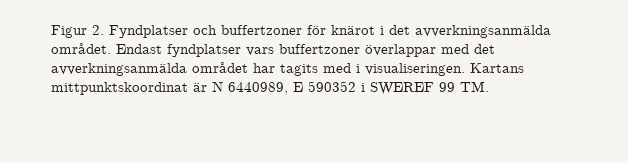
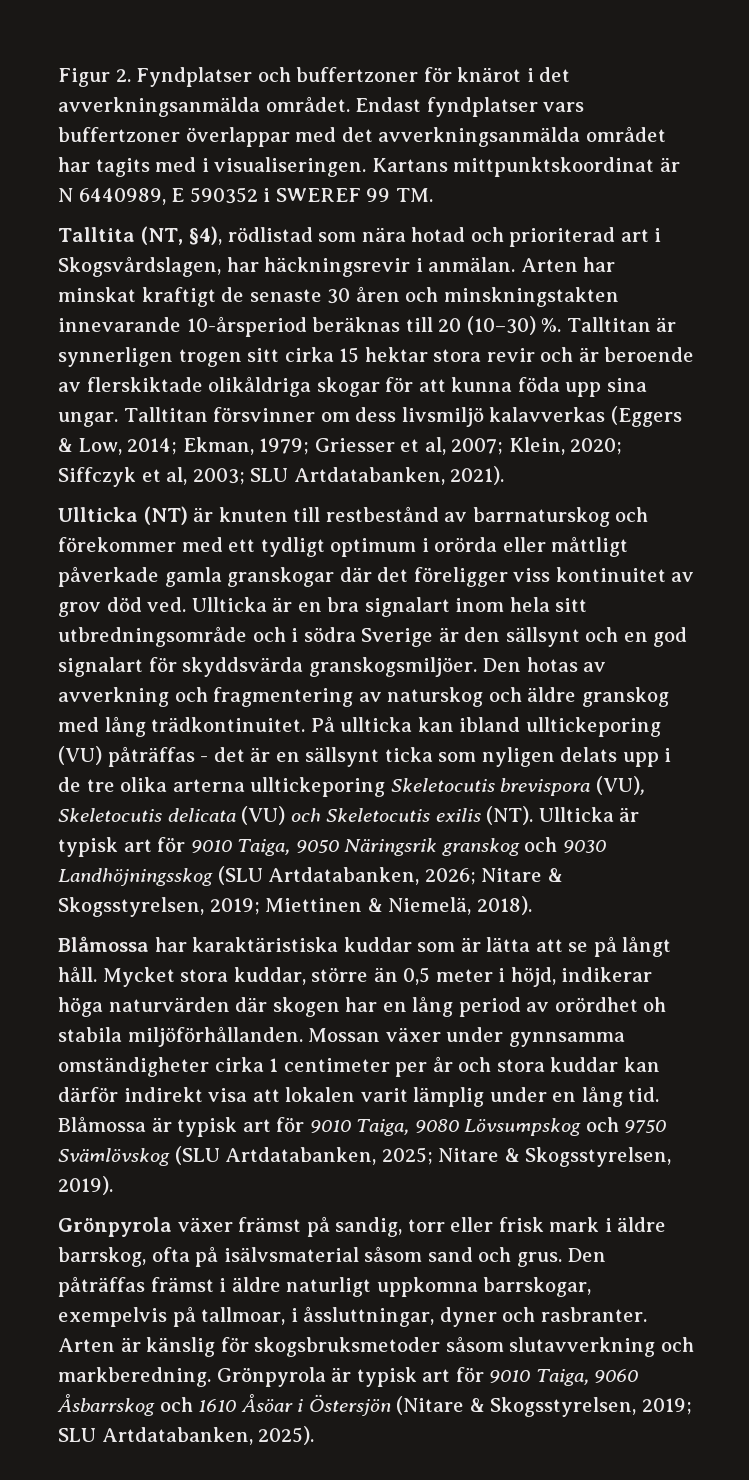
+ Talltita (NT, §4), rödlistad som nära hotad och prioriterad art i Skogsvårdslagen, har häckningsrevir i anmälan. Arten har minskat kraftigt de senaste 30 åren och minskningstakten innevarande 10-årsperiod beräknas till 20 (10–30) %. Talltitan är synnerligen trogen sitt cirka 15 hektar stora revir och är beroende av flerskiktade olikåldriga skogar för att kunna föda upp sina ungar. Talltitan försvinner om dess livsmiljö kalavverkas (Eggers & Low, 2014; Ekman, 1979; Griesser et al, 2007; Klein, 2020; Siffczyk et al, 2003; SLU Artdatabanken, 2021).
+ Ullticka (NT) är knuten till restbestånd av barrnaturskog och förekommer med ett tydligt optimum i orörda eller måttligt påverkade gamla granskogar där det föreligger viss kontinuitet av grov död ved. Ullticka är en bra signalart inom hela sitt utbredningsområde och i södra Sverige är den sällsynt och en god signalart för skyddsvärda granskogsmiljöer. Den hotas av avverkning och fragmentering av naturskog och äldre granskog med lång trädkontinuitet. På ullticka kan ibland ulltickeporing (VU) påträffas - det är en sällsynt ticka som nyligen delats upp i de tre olika arterna ulltickeporing Skeletocutis brevispora (VU), Skeletocutis delicata (VU) och Skeletocutis exilis (NT). Ullticka är typisk art för 9010 Taiga, 9050 Näringsrik granskog och 9030 Landhöjningsskog (SLU Artdatabanken, 2026; Nitare & Skogsstyrelsen, 2019; Miettinen & Niemelä, 2018).
+ Blåmossa har karaktäristiska kuddar som är lätta att se på långt håll. Mycket stora kuddar, större än 0,5 meter i höjd, indikerar höga naturvärden där skogen har en lång period av orördhet oh stabila miljöförhållanden. Mossan växer under gynnsamma omständigheter cirka 1 centimeter per år och stora kuddar kan därför indirekt visa att lokalen varit lämplig under en lång tid. Blåmossa är typisk art för 9010 Taiga, 9080 Lövsumpskog och 9750 Svämlövskog (SLU Artdatabanken, 2025; Nitare & Skogsstyrelsen, 2019).
+ Grönpyrola växer främst på sandig, torr eller frisk mark i äldre barrskog, ofta på isälvsmaterial såsom sand och grus. Den påträffas främst i äldre naturligt uppkomna barrskogar, exempelvis på tallmoar, i åssluttningar, dyner och rasbranter. Arten är känslig för skogsbruksmetoder såsom slutavverkning och markberedning. Grönpyrola är typisk art för 9010 Taiga, 9060 Åsbarrskog och 1610 Åsöar i Östersjön (Nitare & Skogsstyrelsen, 2019; SLU Artdatabanken, 2025).

